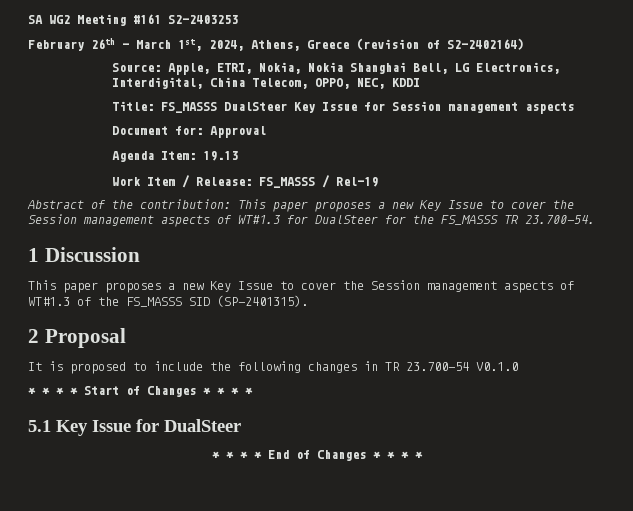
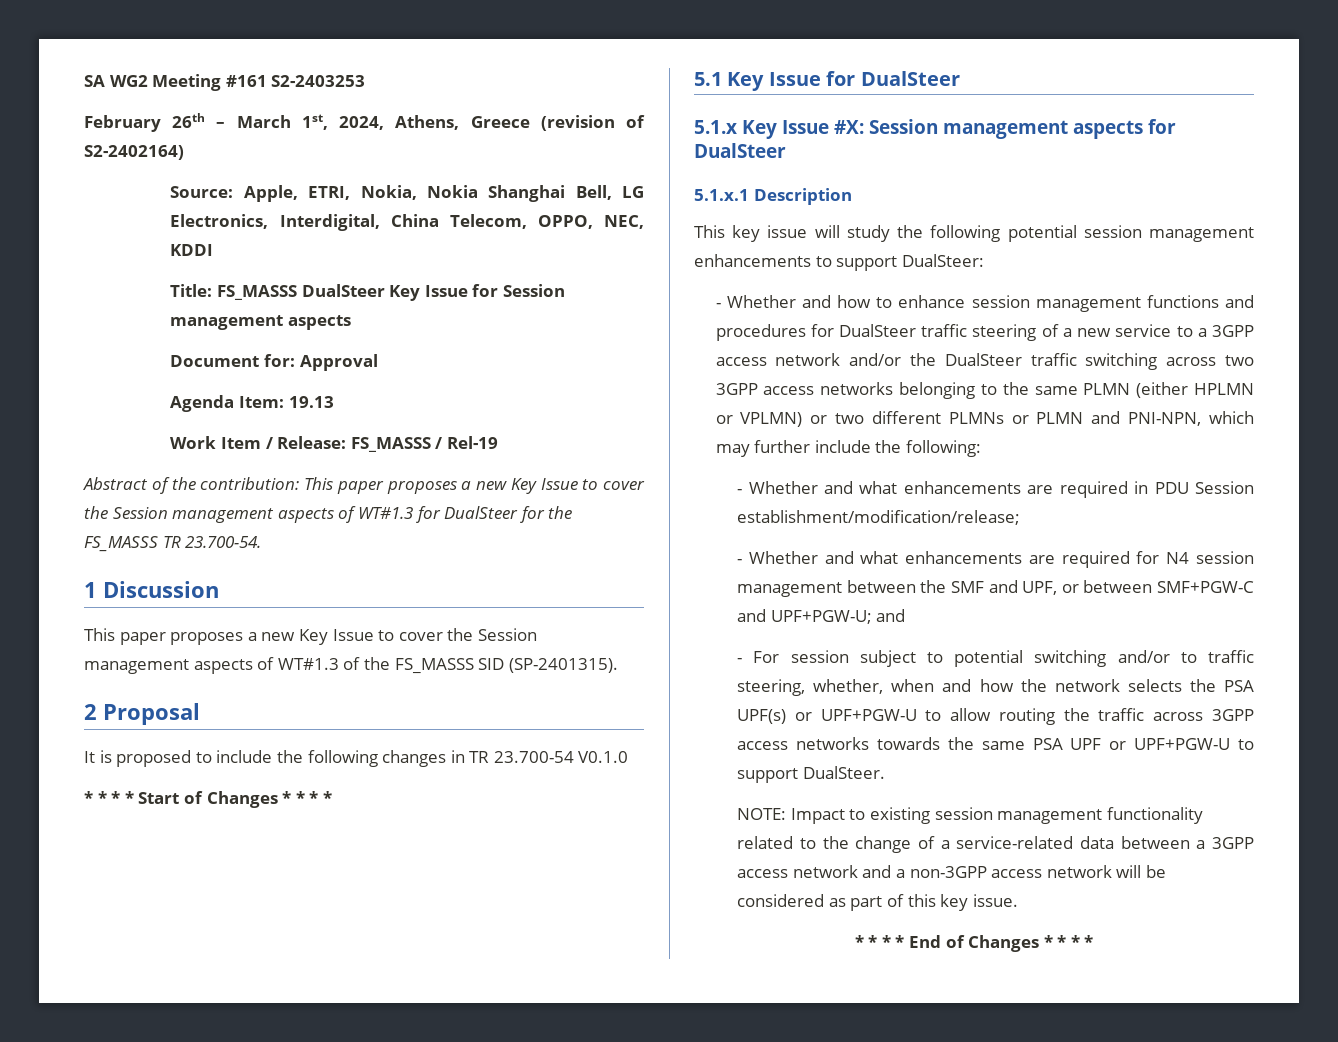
+ 5.1.x Key Issue #X: Session management aspects for DualSteer
+ 5.1.x.1 Description
+ This key issue will study the following potential session management enhancements to support DualSteer:
+ - Whether and how to enhance session management functions and procedures for DualSteer traffic steering of a new service to a 3GPP access network and/or the DualSteer traffic switching across two 3GPP access networks belonging to the same PLMN (either HPLMN or VPLMN) or two different PLMNs or PLMN and PNI-NPN, which may further include the following:
+ - Whether and what enhancements are required in PDU Session establishment/modification/release;
+ - Whether and what enhancements are required for N4 session management between the SMF and UPF, or between SMF+PGW-C and UPF+PGW-U; and
+ - For session subject to potential switching and/or to traffic steering, whether, when and how the network selects the PSA UPF(s) or UPF+PGW-U to allow routing the traffic across 3GPP access networks towards the same PSA UPF or UPF+PGW-U to support DualSteer.
+ NOTE: Impact to existing session management functionality related to the change of a service-related data between a 3GPP access network and a non-3GPP access network will be considered as part of this key issue.

